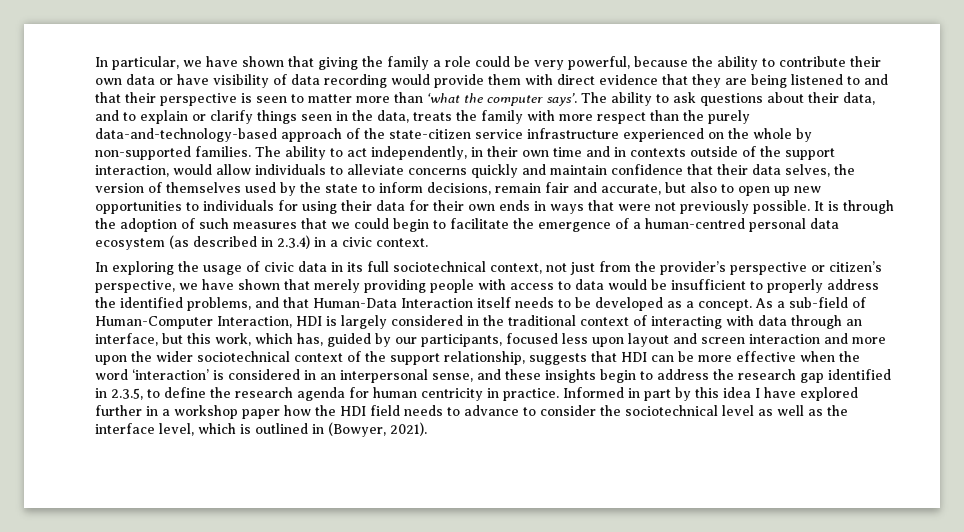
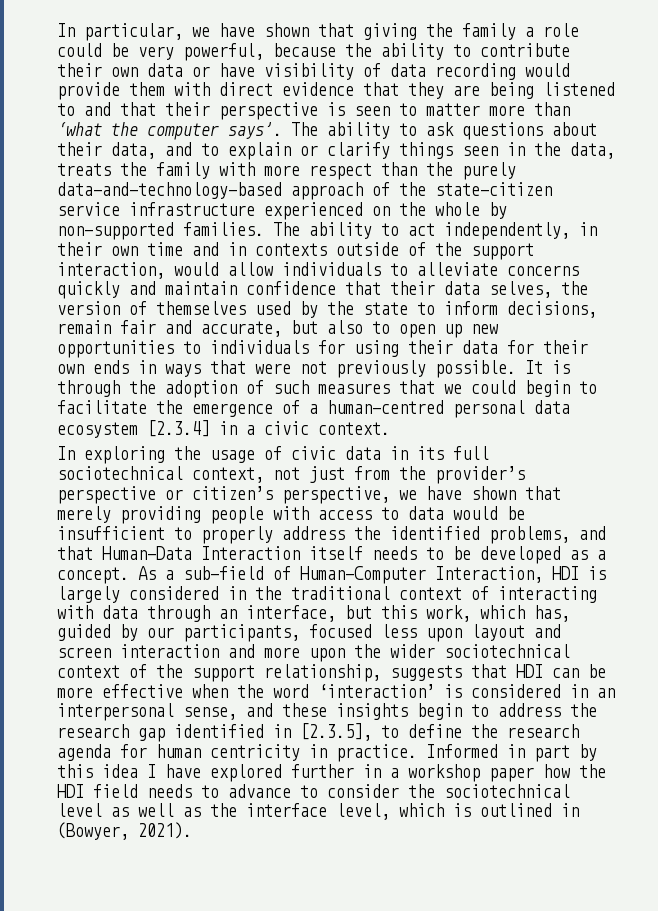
- It is through the adoption of such measures that we could begin to facilitate the emergence of a human-centred personal data ecosystem (as described in 2.3.4) in a civic context.
+ It is through the adoption of such measures that we could begin to facilitate the emergence of a human-centred personal data ecosystem [2.3.4] in a civic context.
- As a sub-field of Human-Computer Interaction, HDI is largely considered in the traditional context of interacting with data through an interface, but this work, which has, guided by our participants, focused less upon layout and screen interaction and more upon the wider sociotechnical context of the support relationship, suggests that HDI can be more effective when the word ‘interaction’ is considered in an interpersonal sense, and these insights begin to address the research gap identified in 2.3.5, to define the research agenda for human centricity in practice.
+ As a sub-field of Human-Computer Interaction, HDI is largely considered in the traditional context of interacting with data through an interface, but this work, which has, guided by our participants, focused less upon layout and screen interaction and more upon the wider sociotechnical context of the support relationship, suggests that HDI can be more effective when the word ‘interaction’ is considered in an interpersonal sense, and these insights begin to address the research gap identified in [2.3.5], to define the research agenda for human centricity in practice.

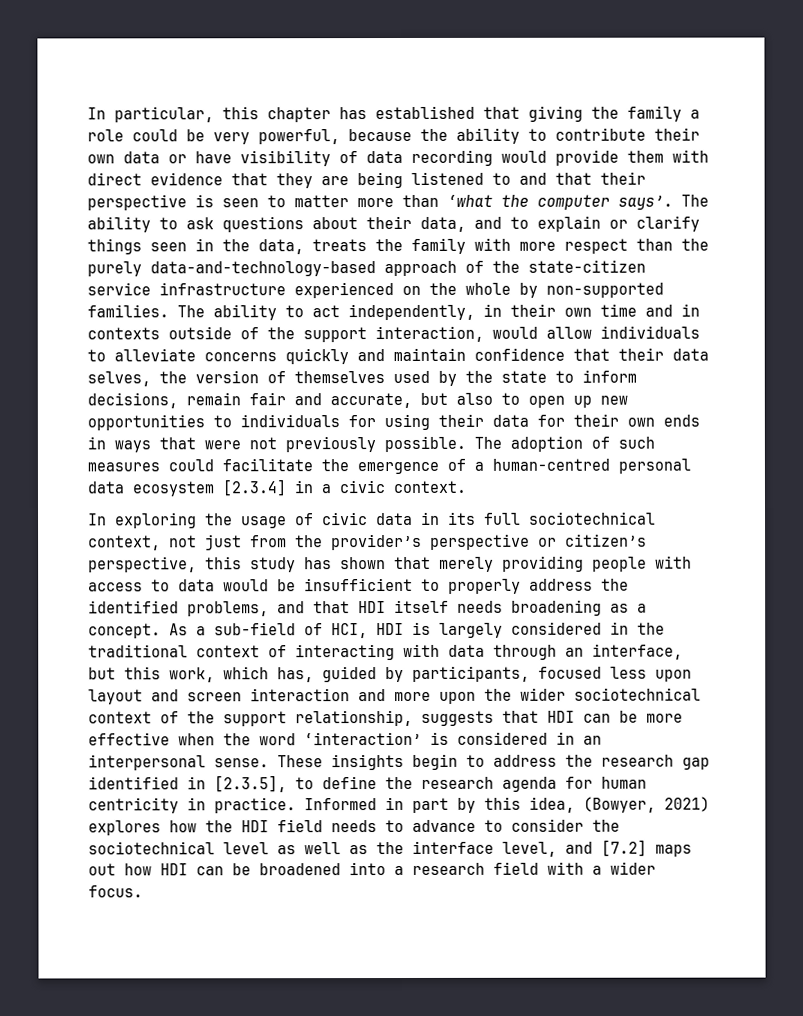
- In particular, we have shown that giving the family a role could be very powerful, because the ability to contribute their own data or have visibility of data recording would provide them with direct evidence that they are being listened to and that their perspective is seen to matter more than ‘what the computer says’.
+ In particular, this chapter has established that giving the family a role could be very powerful, because the ability to contribute their own data or have visibility of data recording would provide them with direct evidence that they are being listened to and that their perspective is seen to matter more than ‘what the computer says’.
- It is through the adoption of such measures that we could begin to facilitate the emergence of a human-centred personal data ecosystem [2.3.4] in a civic context.
+ The adoption of such measures could facilitate the emergence of a human-centred personal data ecosystem [2.3.4] in a civic context.
- In exploring the usage of civic data in its full sociotechnical context, not just from the provider’s perspective or citizen’s perspective, we have shown that merely providing people with access to data would be insufficient to properly address the identified problems, and that Human-Data Interaction itself needs to be developed as a concept.
+ In exploring the usage of civic data in its full sociotechnical context, not just from the provider’s perspective or citizen’s perspective, this study has shown that merely providing people with access to data would be insufficient to properly address the identified problems, and that HDI itself needs broadening as a concept.
- As a sub-field of Human-Computer Interaction, HDI is largely considered in the traditional context of interacting with data through an interface, but this work, which has, guided by our participants, focused less upon layout and screen interaction and more upon the wider sociotechnical context of the support relationship, suggests that HDI can be more effective when the word ‘interaction’ is considered in an interpersonal sense, and these insights begin to address the research gap identified in [2.3.5], to define the research agenda for human centricity in practice.
+ As a sub-field of HCI, HDI is largely considered in the traditional context of interacting with data through an interface, but this work, which has, guided by participants, focused less upon layout and screen interaction and more upon the wider sociotechnical context of the support relationship, suggests that HDI can be more effective when the word ‘interaction’ is considered in an interpersonal sense. These insights begin to address the research gap identified in [2.3.5], to define the research agenda for human centricity in practice.
- Informed in part by this idea I have explored further in a workshop paper how the HDI field needs to advance to consider the sociotechnical level as well as the interface level, which is outlined in (Bowyer, 2021).
+ Informed in part by this idea, (Bowyer, 2021) explores how the HDI field needs to advance to consider the sociotechnical level as well as the interface level, and [7.2] maps out how HDI can be broadened into a research field with a wider focus.

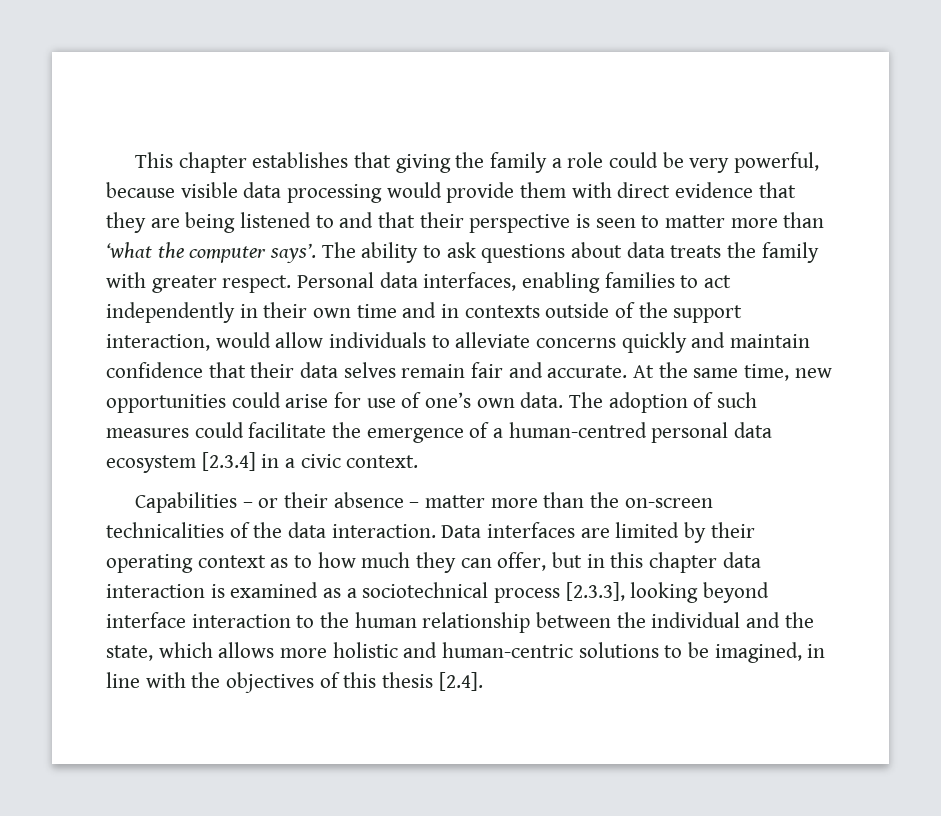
- In particular, this chapter has established that giving the family a role could be very powerful, because the ability to contribute their own data or have visibility of data recording would provide them with direct evidence that they are being listened to and that their perspective is seen to matter more than ‘what the computer says’.
+ This chapter establishes that giving the family a role could be very powerful, because visible data processing would provide them with direct evidence that they are being listened to and that their perspective is seen to matter more than ‘what the computer says’.
- The ability to ask questions about their data, and to explain or clarify things seen in the data, treats the family with more respect than the purely data-and-technology-based approach of the state-citizen service infrastructure experienced on the whole by non-supported families. The ability to act independently, in their own time and in contexts outside of the support interaction, would allow individuals to alleviate concerns quickly and maintain confidence that their data selves, the version of themselves used by the state to inform decisions, remain fair and accurate, but also to open up new opportunities to individuals for using their data for their own ends in ways that were not previously possible.
+ The ability to ask questions about data treats the family with greater respect. Personal data interfaces, enabling families to act independently in their own time and in contexts outside of the support interaction, would allow individuals to alleviate concerns quickly and maintain confidence that their data selves remain fair and accurate. At the same time, new opportunities could arise for use of one’s own data.
- In exploring the usage of civic data in its full sociotechnical context, not just from the provider’s perspective or citizen’s perspective, this study has shown that merely providing people with access to data would be insufficient to properly address the identified problems, and that HDI itself needs broadening as a concept. As a sub-field of HCI, HDI is largely considered in the traditional context of interacting with data through an interface, but this work, which has, guided by participants, focused less upon layout and screen interaction and more upon the wider sociotechnical context of the support relationship, suggests that HDI can be more effective when the word ‘interaction’ is considered in an interpersonal sense. These insights begin to address the research gap identified in [2.3.5], to define the research agenda for human centricity in practice. Informed in part by this idea, (Bowyer, 2021) explores how the HDI field needs to advance to consider the sociotechnical level as well as the interface level, and [7.2] maps out how HDI can be broadened into a research field with a wider focus.
+ Capabilities – or their absence – matter more than the on-screen technicalities of the data interaction. Data interfaces are limited by their operating context as to how much they can offer, but in this chapter data interaction is examined as a sociotechnical process [2.3.3], looking beyond interface interaction to the human relationship between the individual and the state, which allows more holistic and human-centric solutions to be imagined, in line with the objectives of this thesis [2.4].

